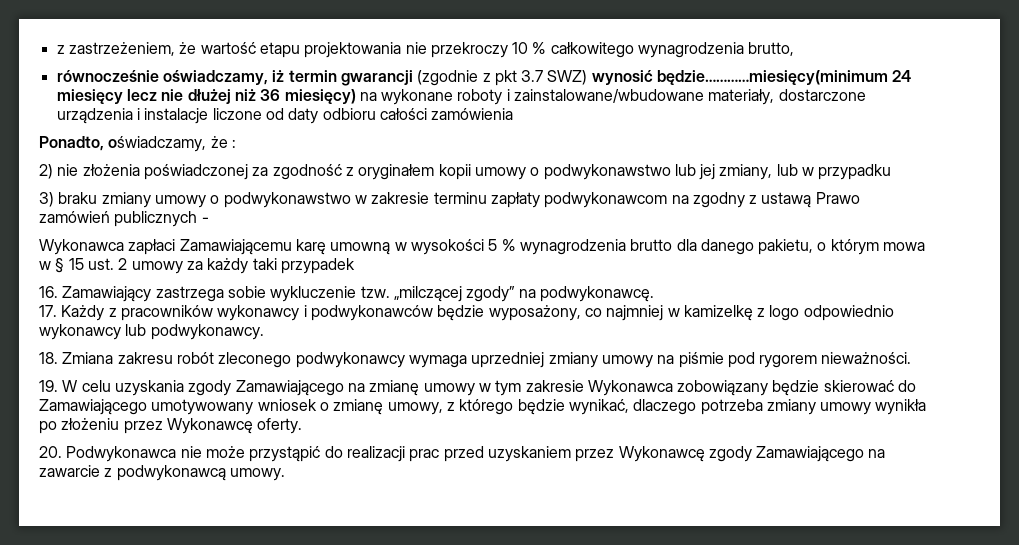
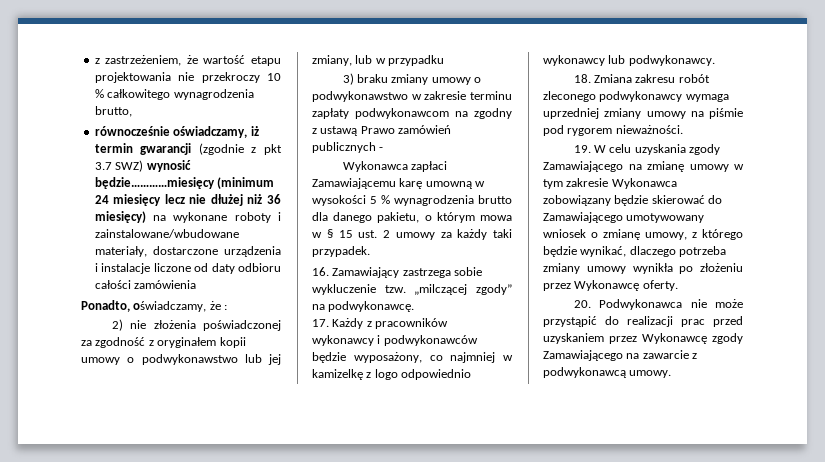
- równocześnie oświadczamy, iż termin gwarancji (zgodnie z pkt 3.7 SWZ) wynosić będzie…………miesięcy(minimum 24 miesięcy lecz nie dłużej niż 36 miesięcy) na wykonane roboty i zainstalowane/wbudowane materiały, dostarczone urządzenia i instalacje liczone od daty odbioru całości zamówienia
+ równocześnie oświadczamy, iż termin gwarancji (zgodnie z pkt 3.7 SWZ) wynosić będzie…………miesięcy (minimum 24 miesięcy lecz nie dłużej niż 36 miesięcy) na wykonane roboty i zainstalowane/wbudowane materiały, dostarczone urządzenia i instalacje liczone od daty odbioru całości zamówienia
- Wykonawca zapłaci Zamawiającemu karę umowną w wysokości 5 % wynagrodzenia brutto dla danego pakietu, o którym mowa w § 15 ust. 2 umowy za każdy taki przypadek
+ Wykonawca zapłaci Zamawiającemu karę umowną w wysokości 5 % wynagrodzenia brutto dla danego pakietu, o którym mowa w § 15 ust. 2 umowy za każdy taki przypadek.

